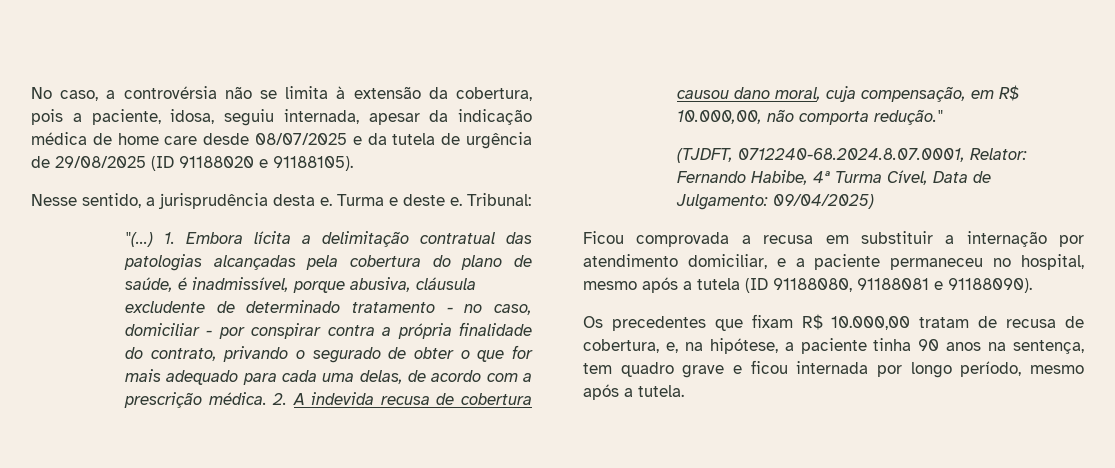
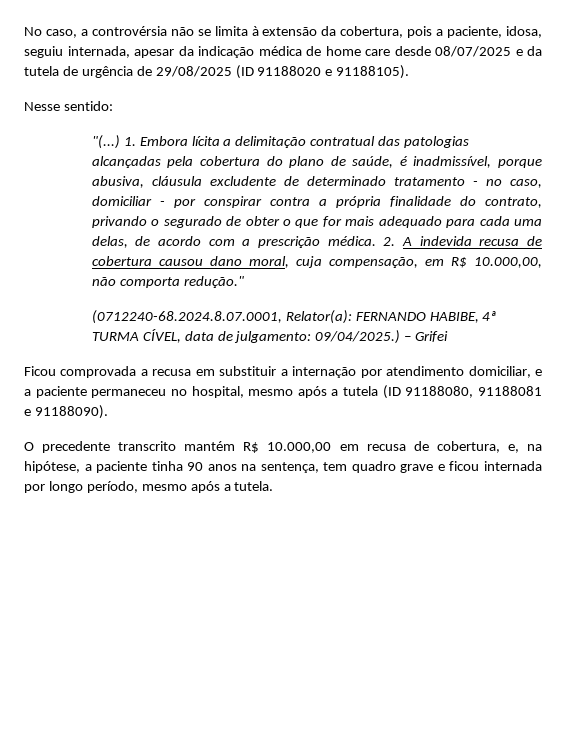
- Nesse sentido, a jurisprudência desta e. Turma e deste e. Tribunal:
+ Nesse sentido:
- (TJDFT, 0712240-68.2024.8.07.0001, Relator: Fernando Habibe, 4ª Turma Cível, Data de Julgamento: 09/04/2025)
+ (0712240-68.2024.8.07.0001, Relator(a): FERNANDO HABIBE, 4ª TURMA CÍVEL, data de julgamento: 09/04/2025.) – Grifei
- Os precedentes que fixam R$ 10.000,00 tratam de recusa de cobertura, e, na hipótese, a paciente tinha 90 anos na sentença, tem quadro grave e ficou internada por longo período, mesmo após a tutela.
+ O precedente transcrito mantém R$ 10.000,00 em recusa de cobertura, e, na hipótese, a paciente tinha 90 anos na sentença, tem quadro grave e ficou internada por longo período, mesmo após a tutela.

